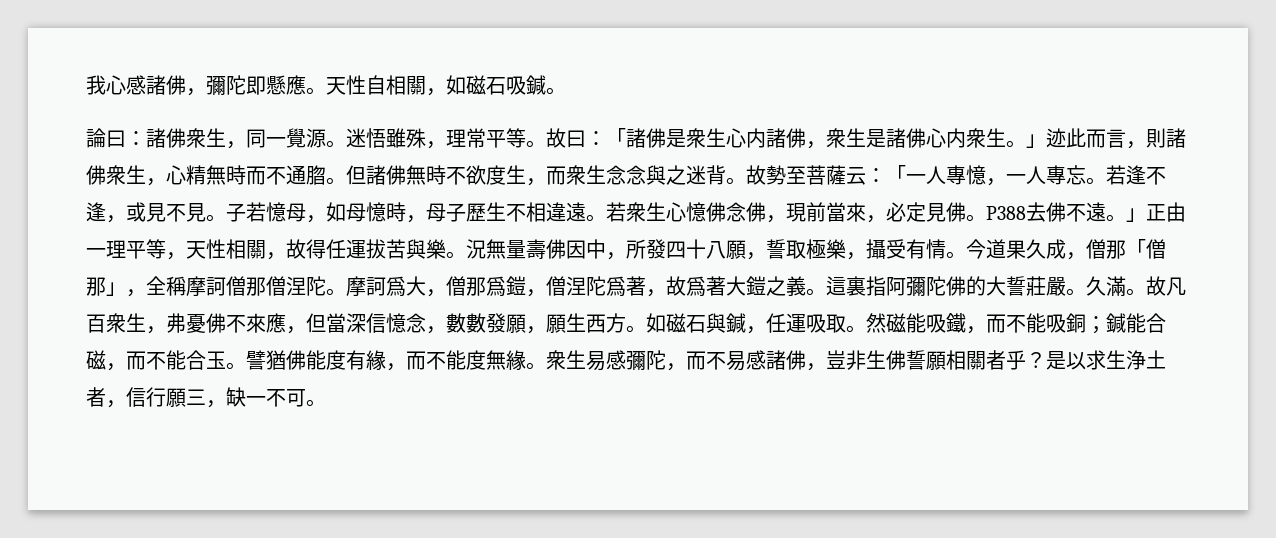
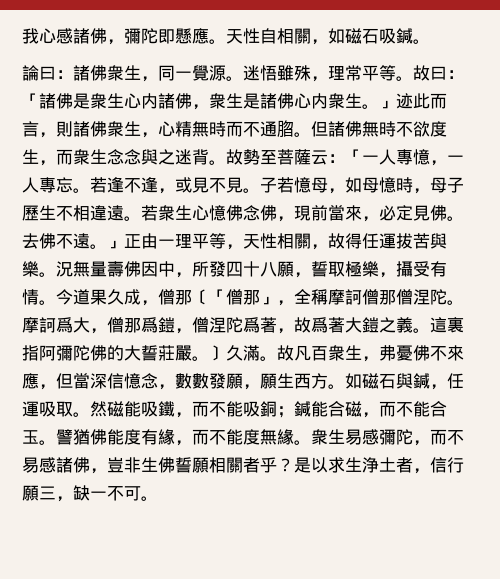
- P388去佛不遠。」正由一理平等，天性相關，故得任運拔苦與樂。
+ 去佛不遠。」正由一理平等，天性相關，故得任運拔苦與樂。
- 今道果久成，僧那「僧那」，全稱摩訶僧那僧涅陀。
+ 今道果久成，僧那〔「僧那」，全稱摩訶僧那僧涅陀。
- 久滿。
+ 〕久滿。

